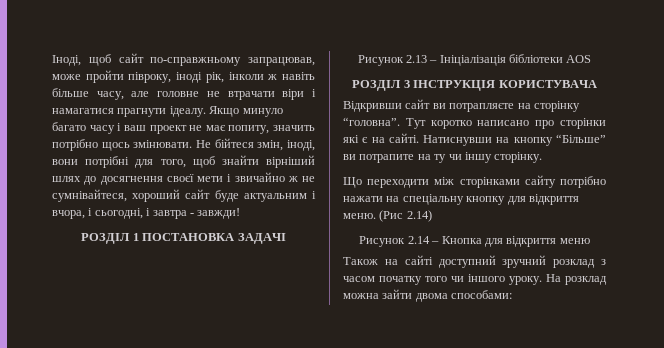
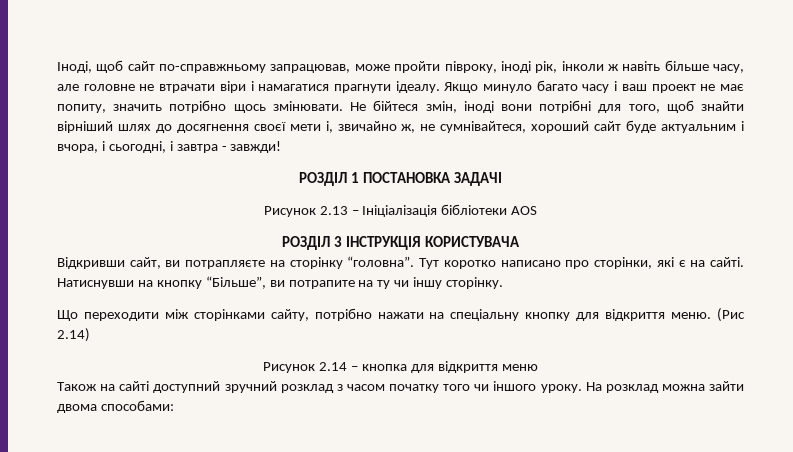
- Не бійтеся змін, іноді, вони потрібні для того, щоб знайти вірніший шлях до досягнення своєї мети і звичайно ж не сумнівайтеся, хороший сайт буде актуальним і вчора, і сьогодні, і завтра - завжди!
+ Не бійтеся змін, іноді вони потрібні для того, щоб знайти вірніший шлях до досягнення своєї мети і, звичайно ж, не сумнівайтеся, хороший сайт буде актуальним і вчора, і сьогодні, і завтра - завжди!
- Відкривши сайт ви потрапляєте на сторінку “головна”.
+ Відкривши сайт, ви потрапляєте на сторінку “головна”.
- Тут коротко написано про сторінки які є на сайті.
+ Тут коротко написано про сторінки, які є на сайті.
- Натиснувши на кнопку “Більше” ви потрапите на ту чи іншу сторінку.
+ Натиснувши на кнопку “Більше”, ви потрапите на ту чи іншу сторінку.
- Що переходити між сторінками сайту потрібно нажати на спеціальну кнопку для відкриття меню.
+ Що переходити між сторінками сайту, потрібно нажати на спеціальну кнопку для відкриття меню.
- Рисунок 2.14 – Кнопка для відкриття меню
+ Рисунок 2.14 – кнопка для відкриття меню

